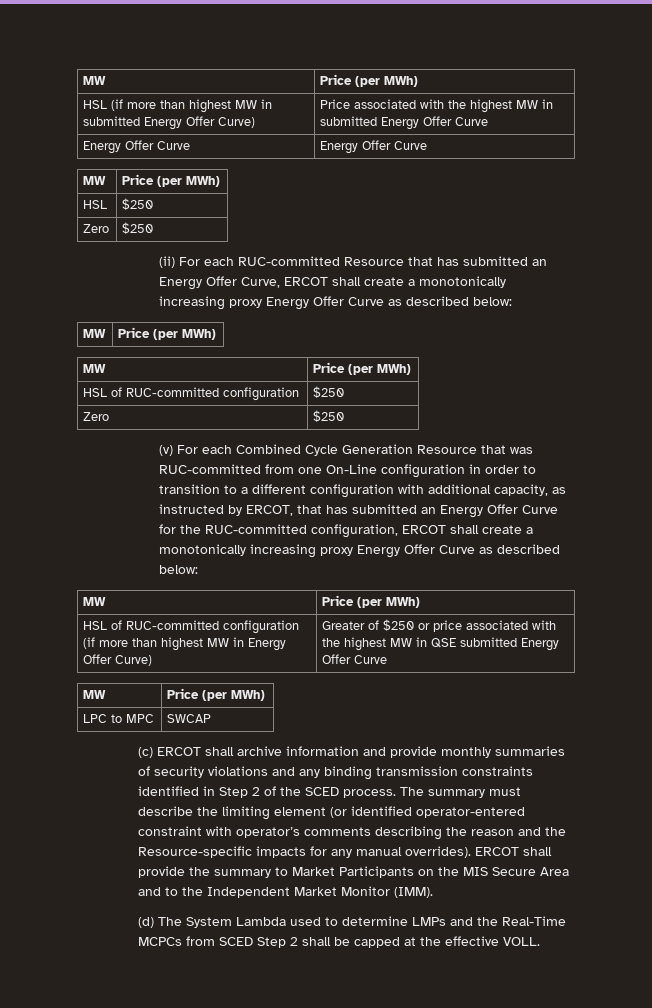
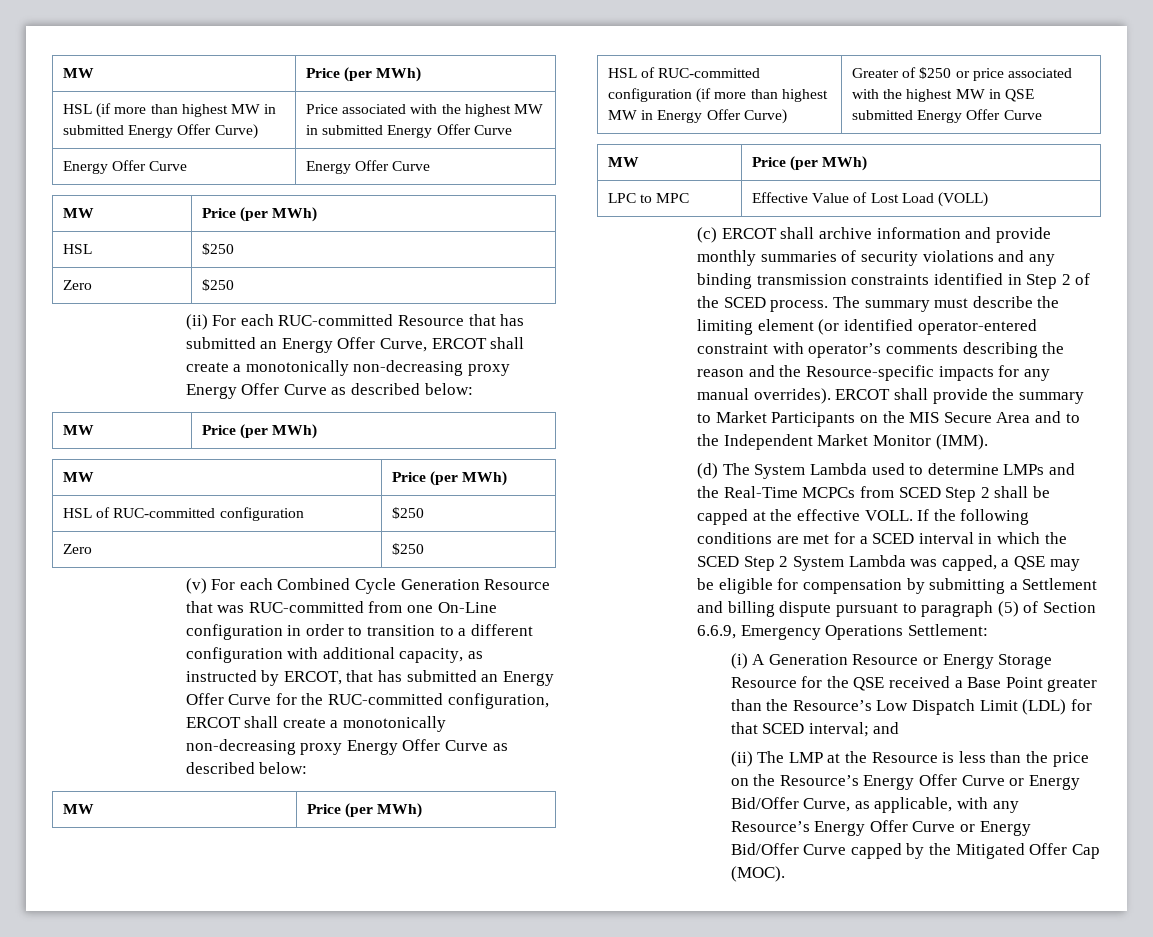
- (ii) For each RUC-committed Resource that has submitted an Energy Offer Curve, ERCOT shall create a monotonically increasing proxy Energy Offer Curve as described below:
+ (ii) For each RUC-committed Resource that has submitted an Energy Offer Curve, ERCOT shall create a monotonically non-decreasing proxy Energy Offer Curve as described below:
- (v) For each Combined Cycle Generation Resource that was RUC-committed from one On-Line configuration in order to transition to a different configuration with additional capacity, as instructed by ERCOT, that has submitted an Energy Offer Curve for the RUC-committed configuration, ERCOT shall create a monotonically increasing proxy Energy Offer Curve as described below:
+ (v) For each Combined Cycle Generation Resource that was RUC-committed from one On-Line configuration in order to transition to a different configuration with additional capacity, as instructed by ERCOT, that has submitted an Energy Offer Curve for the RUC-committed configuration, ERCOT shall create a monotonically non-decreasing proxy Energy Offer Curve as described below:
- LPC to MPC | SWCAP
+ LPC to MPC | Effective Value of Lost Load (VOLL)
+ If the following conditions are met for a SCED interval in which the SCED Step 2 System Lambda was capped, a QSE may be eligible for compensation by submitting a Settlement and billing dispute pursuant to paragraph (5) of Section 6.6.9, Emergency Operations Settlement:
+ (i) A Generation Resource or Energy Storage Resource for the QSE received a Base Point greater than the Resource’s Low Dispatch Limit (LDL) for that SCED interval; and
+ (ii) The LMP at the Resource is less than the price on the Resource’s Energy Offer Curve or Energy Bid/Offer Curve, as applicable, with any Resource’s Energy Offer Curve or Energy Bid/Offer Curve capped by the Mitigated Offer Cap (MOC).

